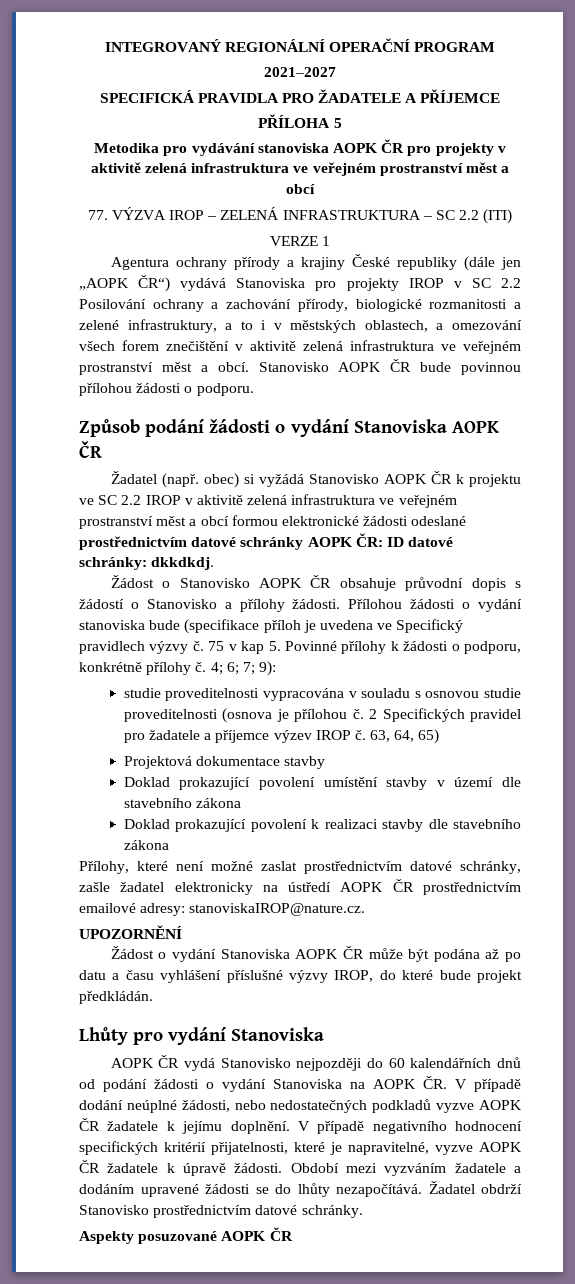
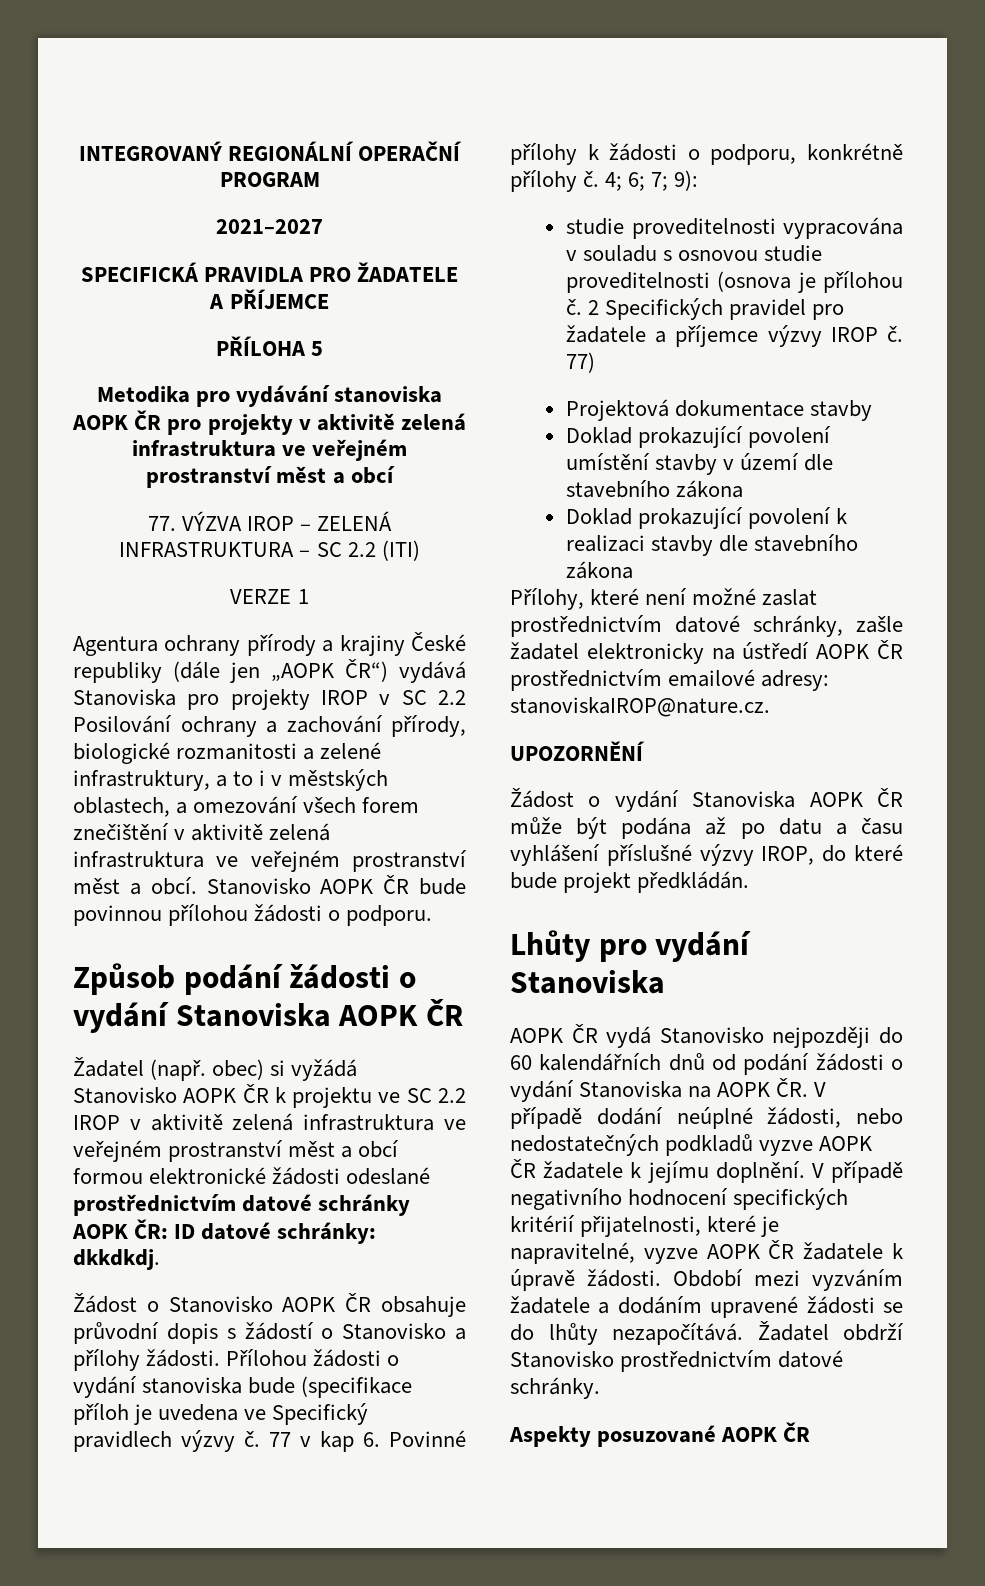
- 75 v kap 5. Povinné přílohy k žádosti o podporu, konkrétně přílohy č.
+ 77 v kap 6. Povinné přílohy k žádosti o podporu, konkrétně přílohy č.
- 2 Specifických pravidel pro žadatele a příjemce výzev IROP č.
+ 2 Specifických pravidel pro žadatele a příjemce výzvy IROP č.
- 63, 64, 65)
+ 77)

